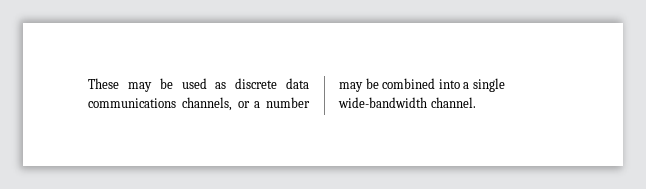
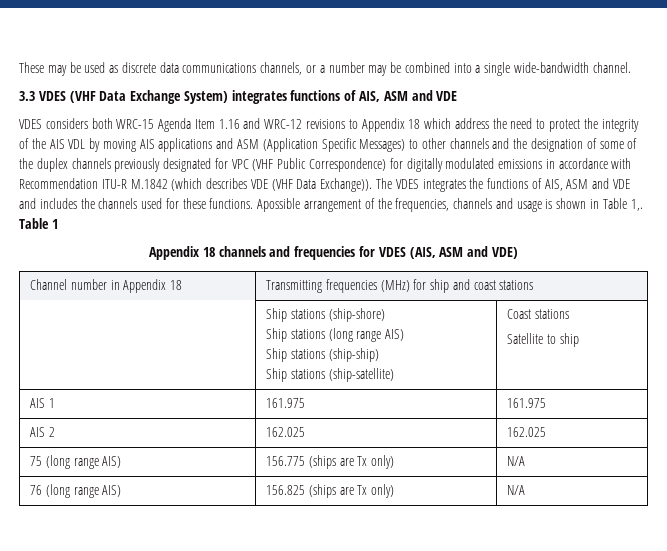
+ 3.3 VDES (VHF Data Exchange System) integrates functions of AIS, ASM and VDE
+ VDES considers both WRC-15 Agenda Item 1.16 and WRC-12 revisions to Appendix 18 which address the need to protect the integrity of the AIS VDL by moving AIS applications and ASM (Application Specific Messages) to other channels and the designation of some of the duplex channels previously designated for VPC (VHF Public Correspondence) for digitally modulated emissions in accordance with Recommendation ITU-R M.1842 (which describes VDE (VHF Data Exchange)). The VDES integrates the functions of AIS, ASM and VDE and includes the channels used for these functions. Apossible arrangement of the frequencies, channels and usage is shown in Table 1,. Table 1
+ Appendix 18 channels and frequencies for VDES (AIS, ASM and VDE)
+ Channel number in Appendix 18 | Transmitting frequencies (MHz) for ship and coast stations
+ | Ship stations (ship-shore)
+ Ship stations (long range AIS)
+ Ship stations (ship-ship)
+ Ship stations (ship-satellite) | Coast stations
+ Satellite to ship
+ AIS 1 | 161.975 | 161.975
+ AIS 2 | 162.025 | 162.025
+ 75 (long range AIS) | 156.775 (ships are Tx only) | N/A
+ 76 (long range AIS) | 156.825 (ships are Tx only) | N/A

